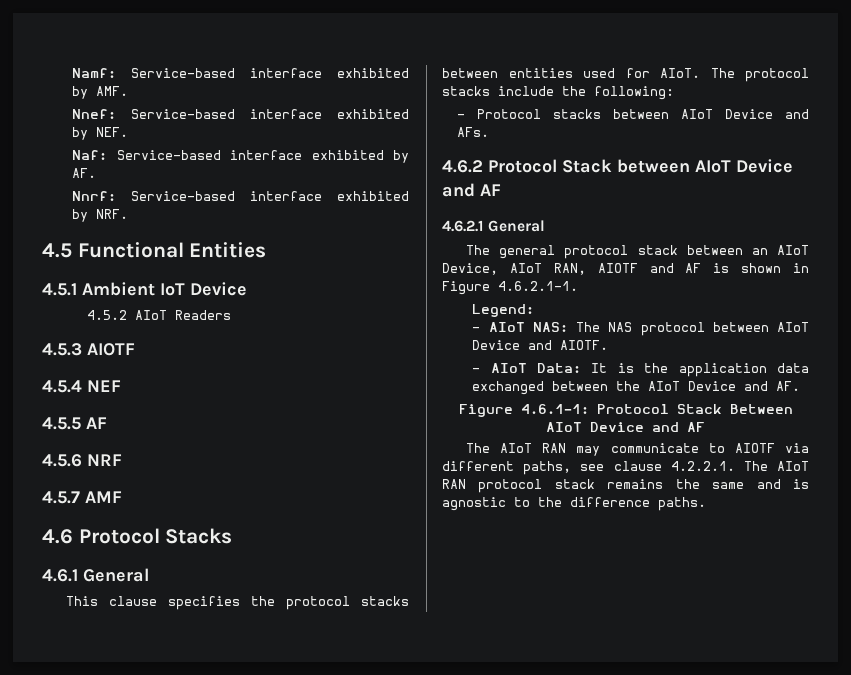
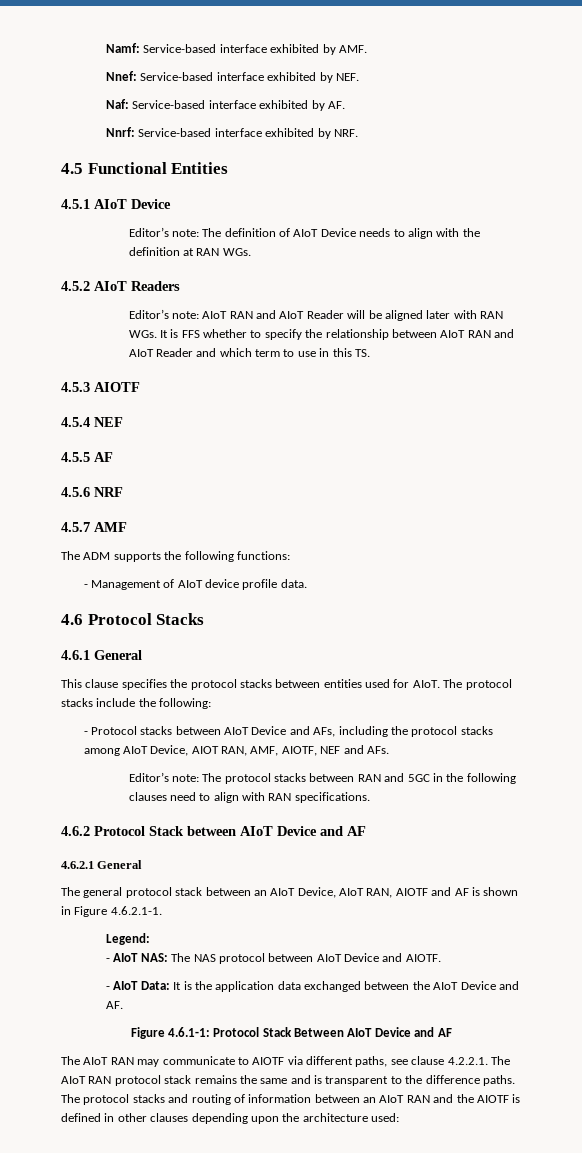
- 4.5.1 Ambient IoT Device
+ 4.5.1 AIoT Device
+ Editor’s note: The definition of AIoT Device needs to align with the definition at RAN WGs.
  4.5.2 AIoT Readers
+ Editor’s note: AIoT RAN and AIoT Reader will be aligned later with RAN WGs. It is FFS whether to specify the relationship between AIoT RAN and AIoT Reader and which term to use in this TS.
+ The ADM supports the following functions:
+ - Management of AIoT device profile data.
- - Protocol stacks between AIoT Device and AFs.
+ - Protocol stacks between AIoT Device and AFs, including the protocol stacks among AIoT Device, AIOT RAN, AMF, AIOTF, NEF and AFs.
+ Editor’s note: The protocol stacks between RAN and 5GC in the following clauses need to align with RAN specifications.
- The AIoT RAN may communicate to AIOTF via different paths, see clause 4.2.2.1. The AIoT RAN protocol stack remains the same and is agnostic to the difference paths.
+ The AIoT RAN may communicate to AIOTF via different paths, see clause 4.2.2.1. The AIoT RAN protocol stack remains the same and is transparent to the difference paths.
+ The protocol stacks and routing of information between an AIoT RAN and the AIOTF is defined in other clauses depending upon the architecture used:

